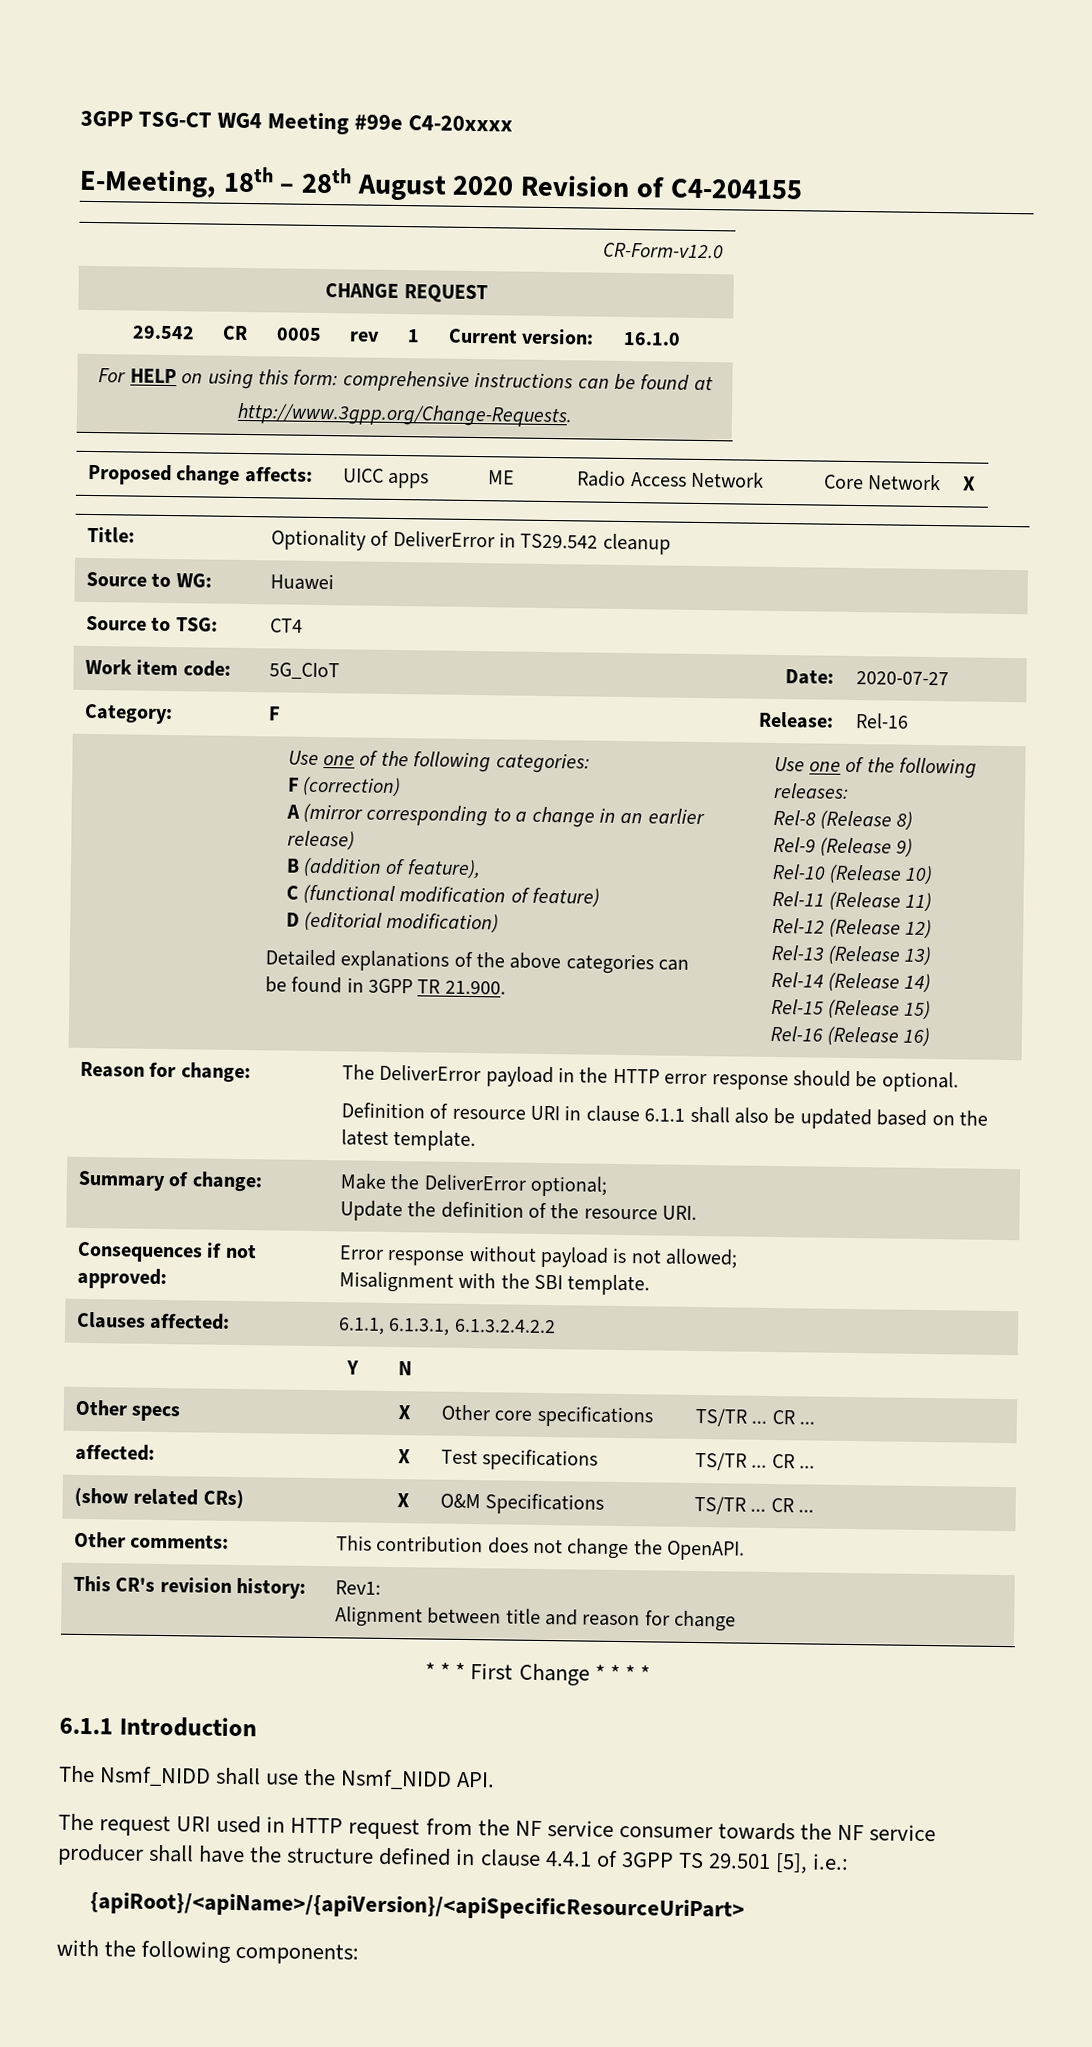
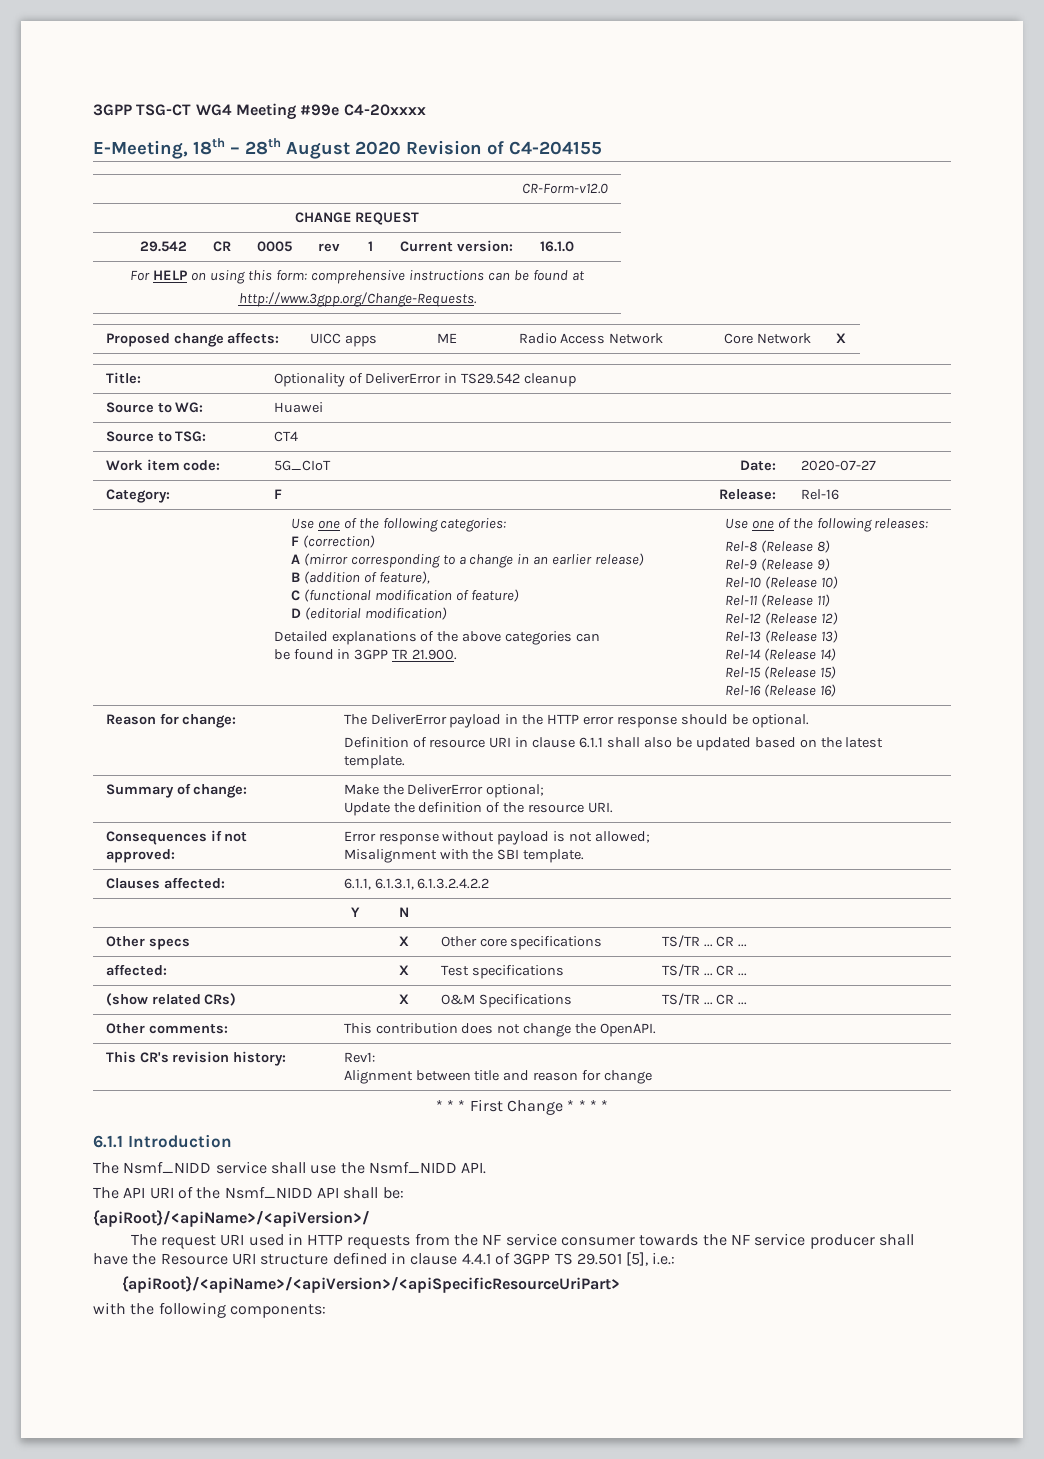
- The Nsmf_NIDD shall use the Nsmf_NIDD API.
+ The Nsmf_NIDD service shall use the Nsmf_NIDD API.
+ The API URI of the Nsmf_NIDD API shall be:
+ {apiRoot}/<apiName>/<apiVersion>/
- The request URI used in HTTP request from the NF service consumer towards the NF service producer shall have the structure defined in clause 4.4.1 of 3GPP TS 29.501 [5], i.e.:
+ The request URI used in HTTP requests from the NF service consumer towards the NF service producer shall have the Resource URI structure defined in clause 4.4.1 of 3GPP TS 29.501 [5], i.e.:
- {apiRoot}/<apiName>/{apiVersion}/<apiSpecificResourceUriPart>
+ {apiRoot}/<apiName>/<apiVersion>/<apiSpecificResourceUriPart>

